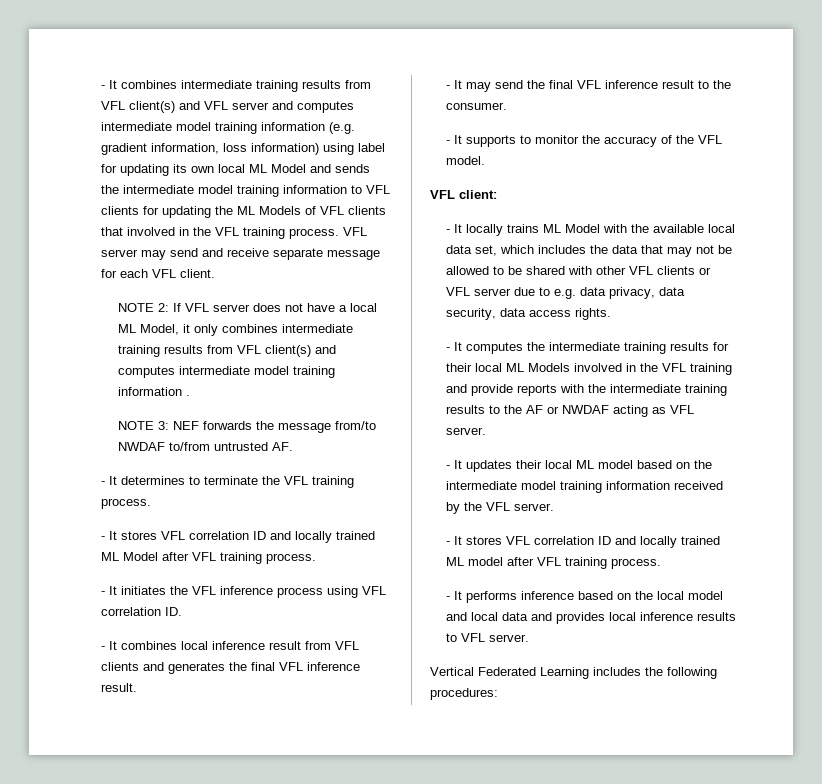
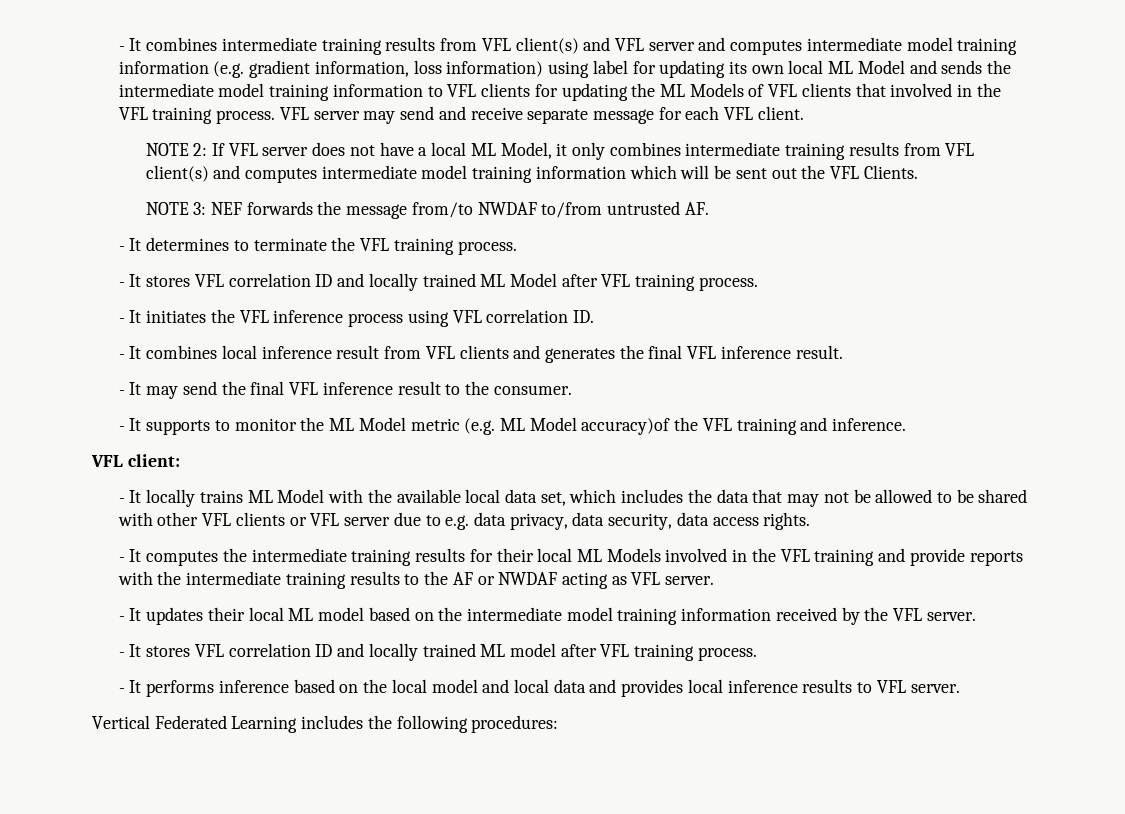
- NOTE 2: If VFL server does not have a local ML Model, it only combines intermediate training results from VFL client(s) and computes intermediate model training information .
+ NOTE 2: If VFL server does not have a local ML Model, it only combines intermediate training results from VFL client(s) and computes intermediate model training information which will be sent out the VFL Clients.
- - It supports to monitor the accuracy of the VFL model.
+ - It supports to monitor the ML Model metric (e.g. ML Model accuracy)of the VFL training and inference.

